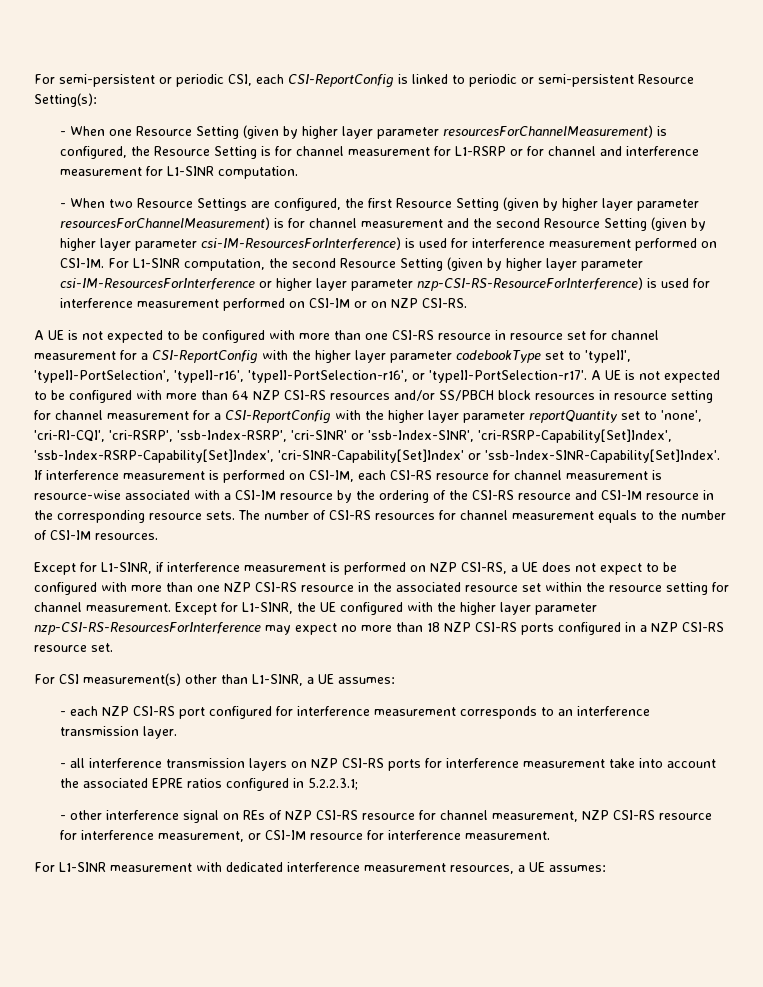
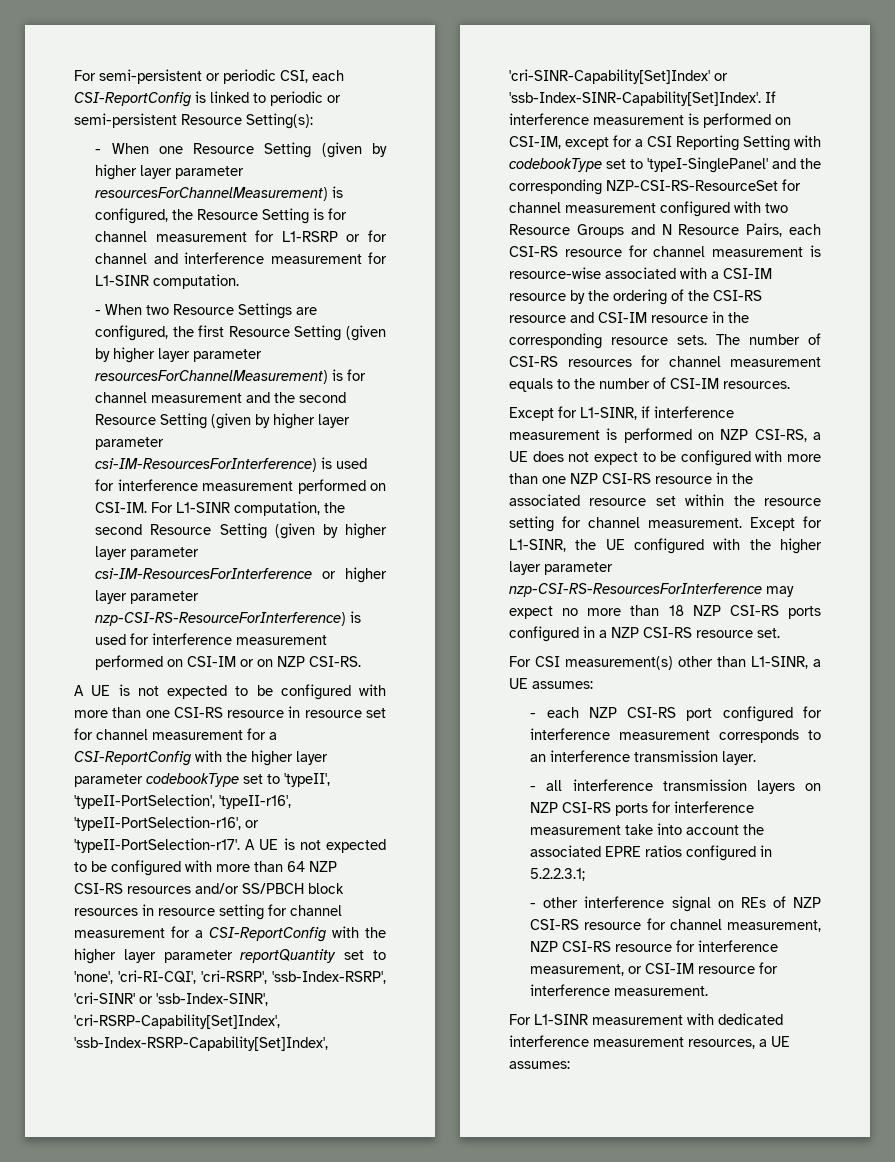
- If interference measurement is performed on CSI-IM, each CSI-RS resource for channel measurement is resource-wise associated with a CSI-IM resource by the ordering of the CSI-RS resource and CSI-IM resource in the corresponding resource sets.
+ If interference measurement is performed on CSI-IM, except for a CSI Reporting Setting with codebookType set to 'typeI-SinglePanel' and the corresponding NZP-CSI-RS-ResourceSet for channel measurement configured with two Resource Groups and N Resource Pairs, each CSI-RS resource for channel measurement is resource-wise associated with a CSI-IM resource by the ordering of the CSI-RS resource and CSI-IM resource in the corresponding resource sets.

